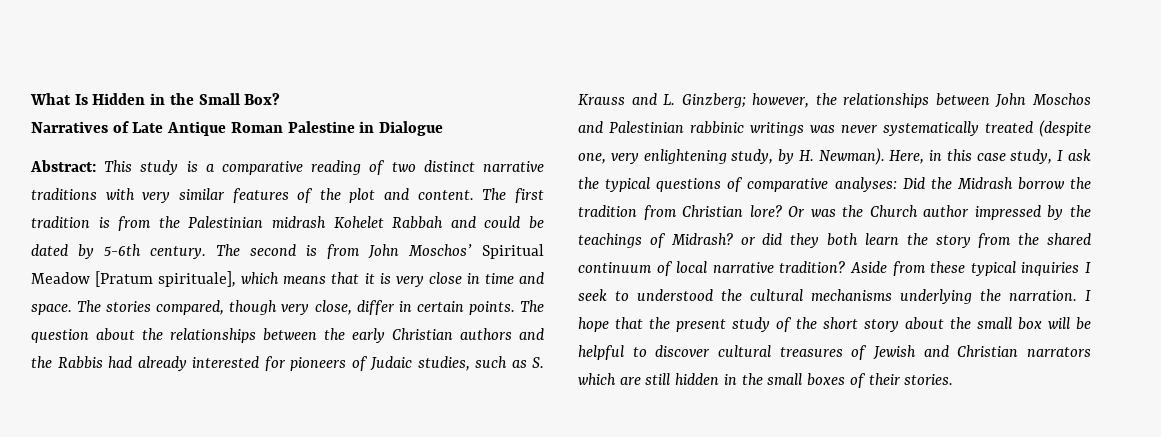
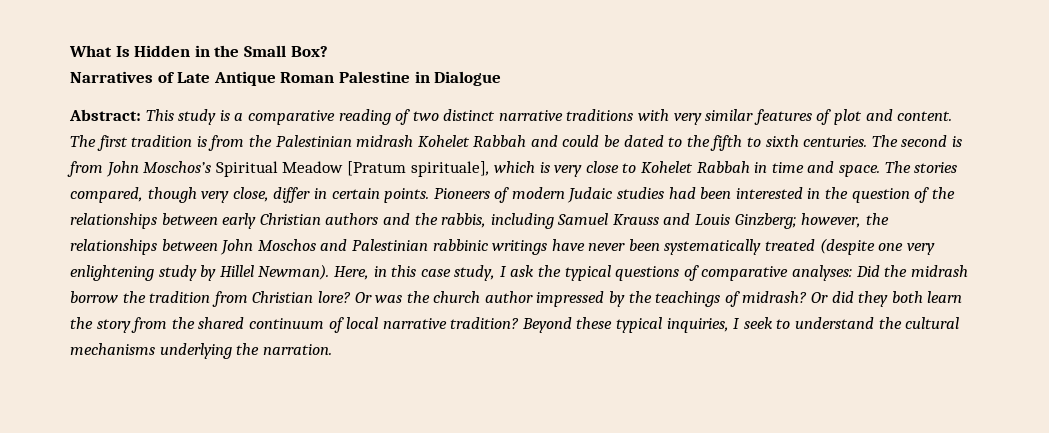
- Abstract: This study is a comparative reading of two distinct narrative traditions with very similar features of the plot and content.
+ Abstract: This study is a comparative reading of two distinct narrative traditions with very similar features of plot and content.
- The first tradition is from the Palestinian midrash Kohelet Rabbah and could be dated by 5-6th century.
+ The first tradition is from the Palestinian midrash Kohelet Rabbah and could be dated to the fifth to sixth centuries.
- The second is from John Moschos’ Spiritual Meadow [Pratum spirituale], which means that it is very close in time and space.
+ The second is from John Moschos’s Spiritual Meadow [Pratum spirituale], which is very close to Kohelet Rabbah in time and space.
- The question about the relationships between the early Christian authors and the Rabbis had already interested for pioneers of Judaic studies, such as S. Krauss and L. Ginzberg; however, the relationships between John Moschos and Palestinian rabbinic writings was never systematically treated (despite one, very enlightening study, by H. Newman).
+ Pioneers of modern Judaic studies had been interested in the question of the relationships between early Christian authors and the rabbis, including Samuel Krauss and Louis Ginzberg; however, the relationships between John Moschos and Palestinian rabbinic writings have never been systematically treated (despite one very enlightening study by Hillel Newman).
- Here, in this case study, I ask the typical questions of comparative analyses: Did the Midrash borrow the tradition from Christian lore?
+ Here, in this case study, I ask the typical questions of comparative analyses: Did the midrash borrow the tradition from Christian lore?
- Or was the Church author impressed by the teachings of Midrash? or did they both learn the story from the shared continuum of local narrative tradition?
+ Or was the church author impressed by the teachings of midrash? Or did they both learn the story from the shared continuum of local narrative tradition?
- Aside from these typical inquiries I seek to understood the cultural mechanisms underlying the narration. I hope that the present study of the short story about the small box will be helpful to discover cultural treasures of Jewish and Christian narrators which are still hidden in the small boxes of their stories.
+ Beyond these typical inquiries, I seek to understand the cultural mechanisms underlying the narration.

